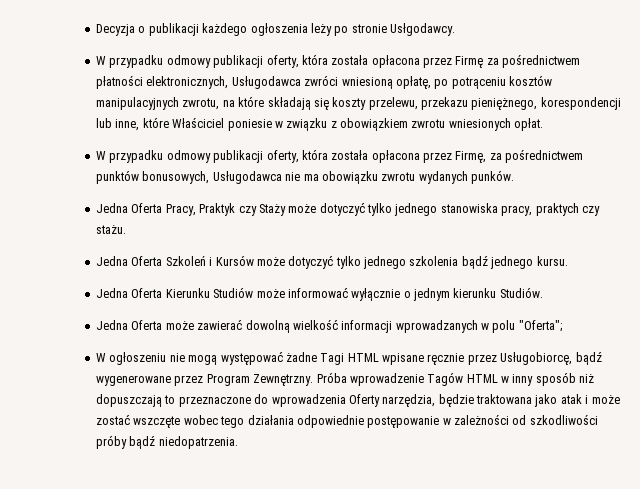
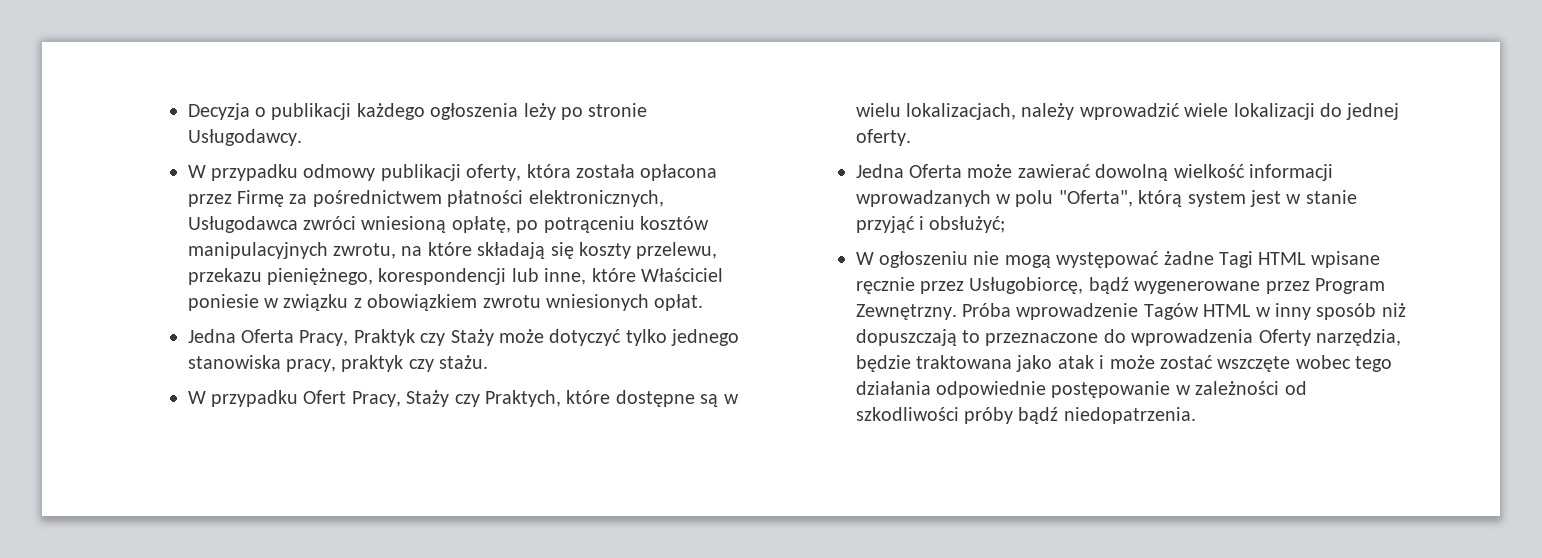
- Decyzja o publikacji każdego ogłoszenia leży po stronie Usłgodawcy.
+ Decyzja o publikacji każdego ogłoszenia leży po stronie Usługodawcy.
- W przypadku odmowy publikacji oferty, która została opłacona przez Firmę, za pośrednictwem punktów bonusowych, Usługodawca nie ma obowiązku zwrotu wydanych punków.
- Jedna Oferta Pracy, Praktyk czy Staży może dotyczyć tylko jednego stanowiska pracy, praktych czy stażu.
+ Jedna Oferta Pracy, Praktyk czy Staży może dotyczyć tylko jednego stanowiska pracy, praktyk czy stażu.
- Jedna Oferta Szkoleń i Kursów może dotyczyć tylko jednego szkolenia bądź jednego kursu.
- Jedna Oferta Kierunku Studiów może informować wyłącznie o jednym kierunku Studiów.
+ W przypadku Ofert Pracy, Staży czy Praktych, które dostępne są w wielu lokalizacjach, należy wprowadzić wiele lokalizacji do jednej oferty.
- Jedna Oferta może zawierać dowolną wielkość informacji wprowadzanych w polu "Oferta";
+ Jedna Oferta może zawierać dowolną wielkość informacji wprowadzanych w polu "Oferta", którą system jest w stanie przyjąć i obsłużyć;

